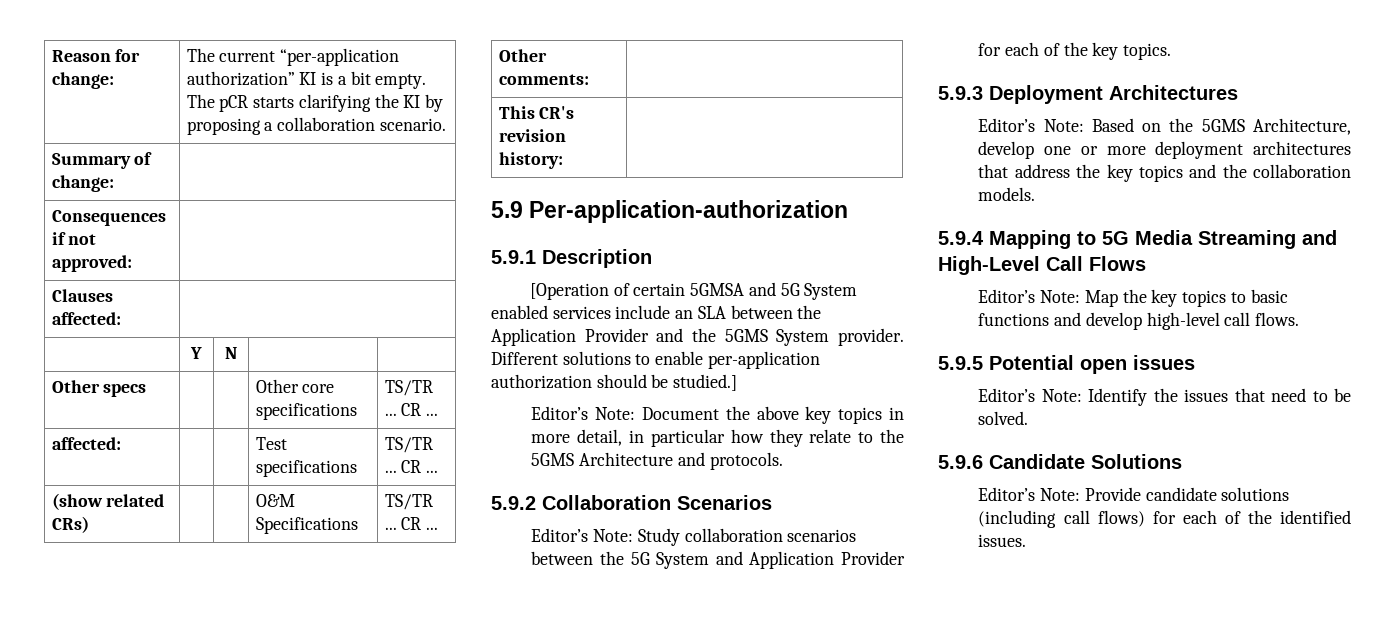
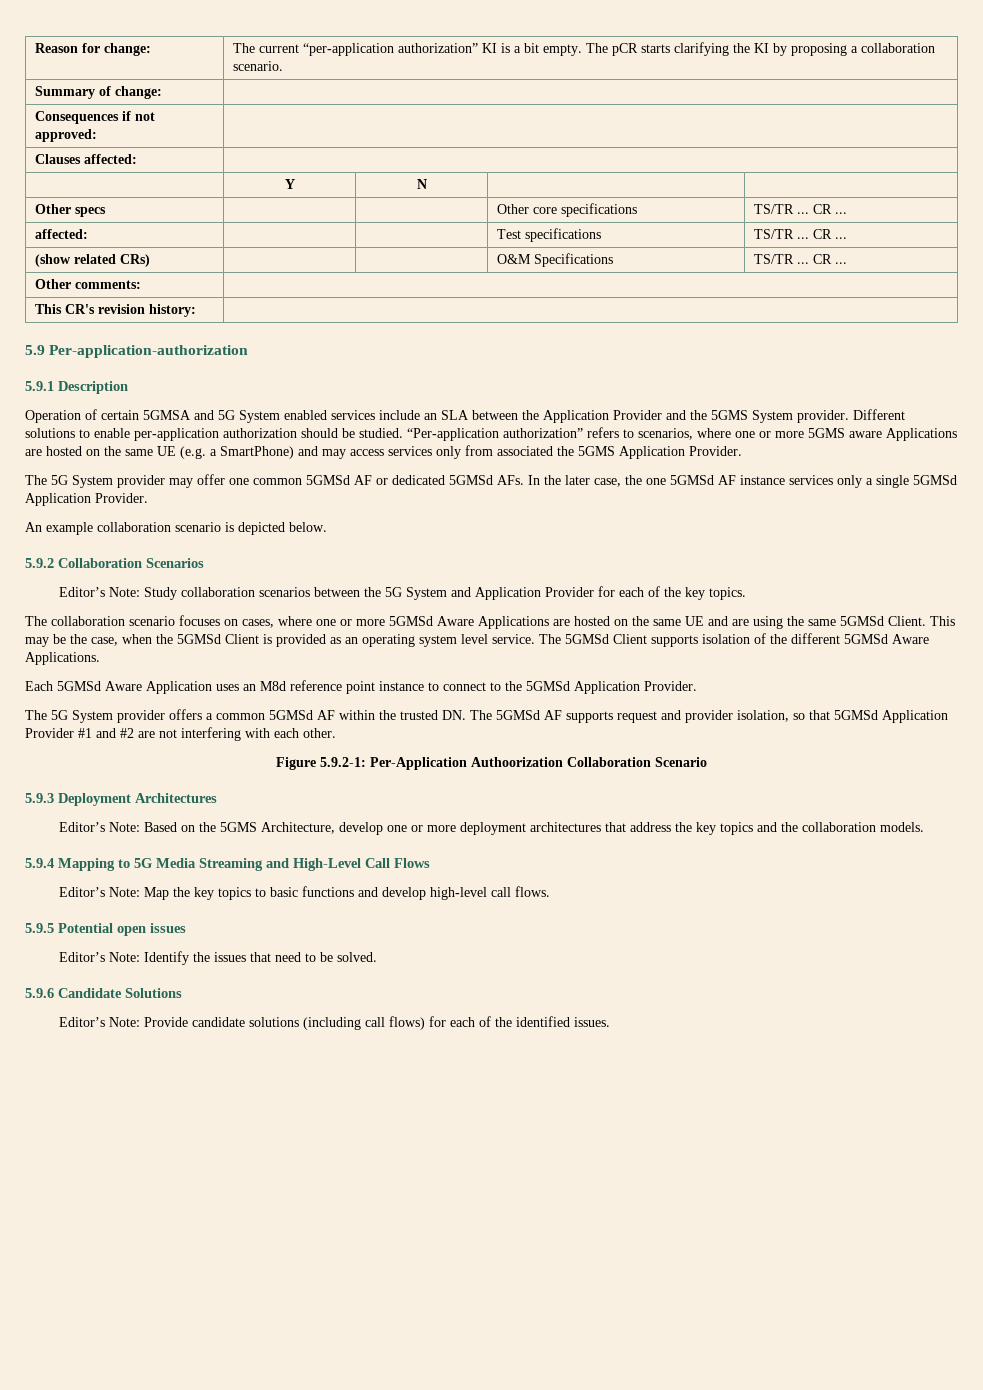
- [Operation of certain 5GMSA and 5G System enabled services include an SLA between the Application Provider and the 5GMS System provider.
+ Operation of certain 5GMSA and 5G System enabled services include an SLA between the Application Provider and the 5GMS System provider.
- Different solutions to enable per-application authorization should be studied.]
- Editor’s Note: Document the above key topics in more detail, in particular how they relate to the 5GMS Architecture and protocols.
+ Different solutions to enable per-application authorization should be studied. “Per-application authorization” refers to scenarios, where one or more 5GMS aware Applications are hosted on the same UE (e.g. a SmartPhone) and may access services only from associated the 5GMS Application Provider.
+ The 5G System provider may offer one common 5GMSd AF or dedicated 5GMSd AFs. In the later case, the one 5GMSd AF instance services only a single 5GMSd Application Provider.
+ An example collaboration scenario is depicted below.
+ The collaboration scenario focuses on cases, where one or more 5GMSd Aware Applications are hosted on the same UE and are using the same 5GMSd Client. This may be the case, when the 5GMSd Client is provided as an operating system level service. The 5GMSd Client supports isolation of the different 5GMSd Aware Applications.
+ Each 5GMSd Aware Application uses an M8d reference point instance to connect to the 5GMSd Application Provider.
+ The 5G System provider offers a common 5GMSd AF within the trusted DN. The 5GMSd AF supports request and provider isolation, so that 5GMSd Application Provider #1 and #2 are not interfering with each other.
+ Figure 5.9.2-1: Per-Application Authoorization Collaboration Scenario

